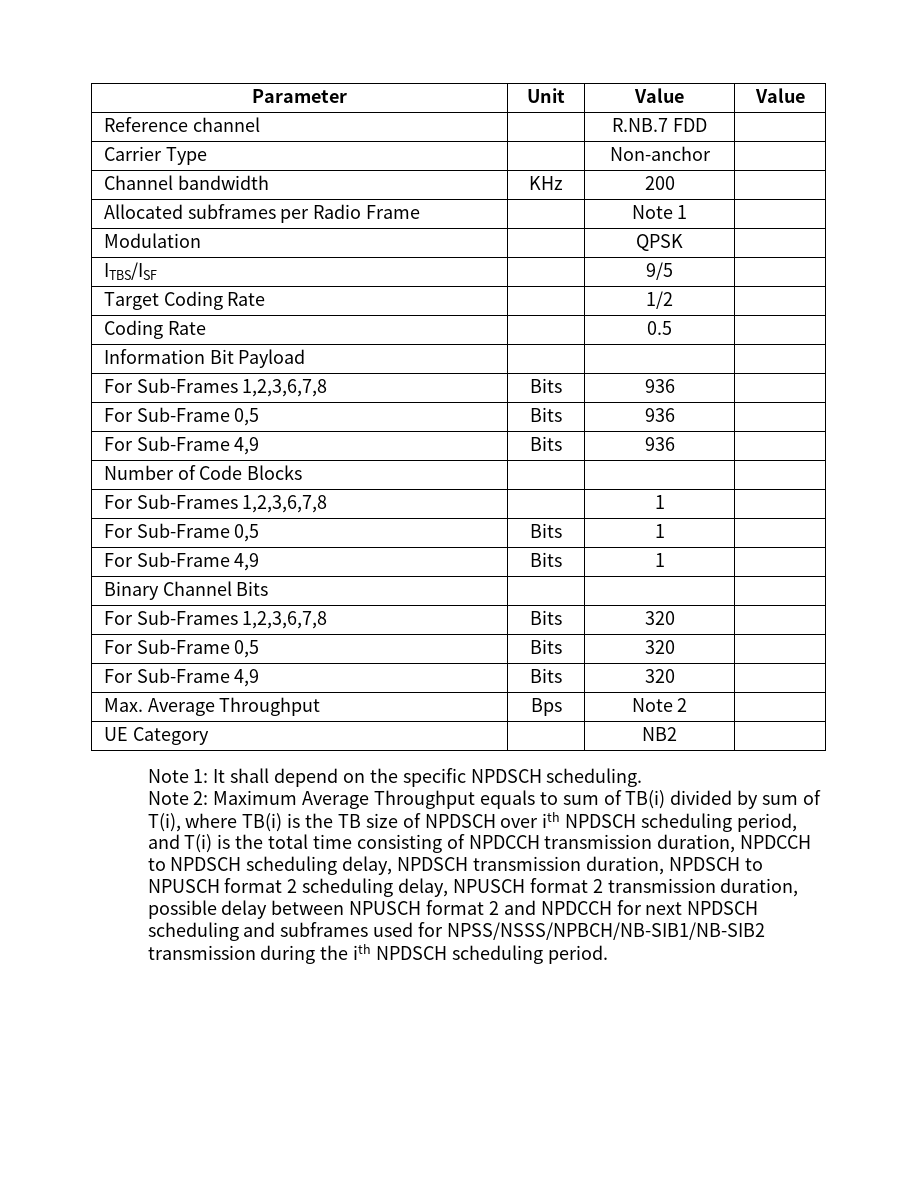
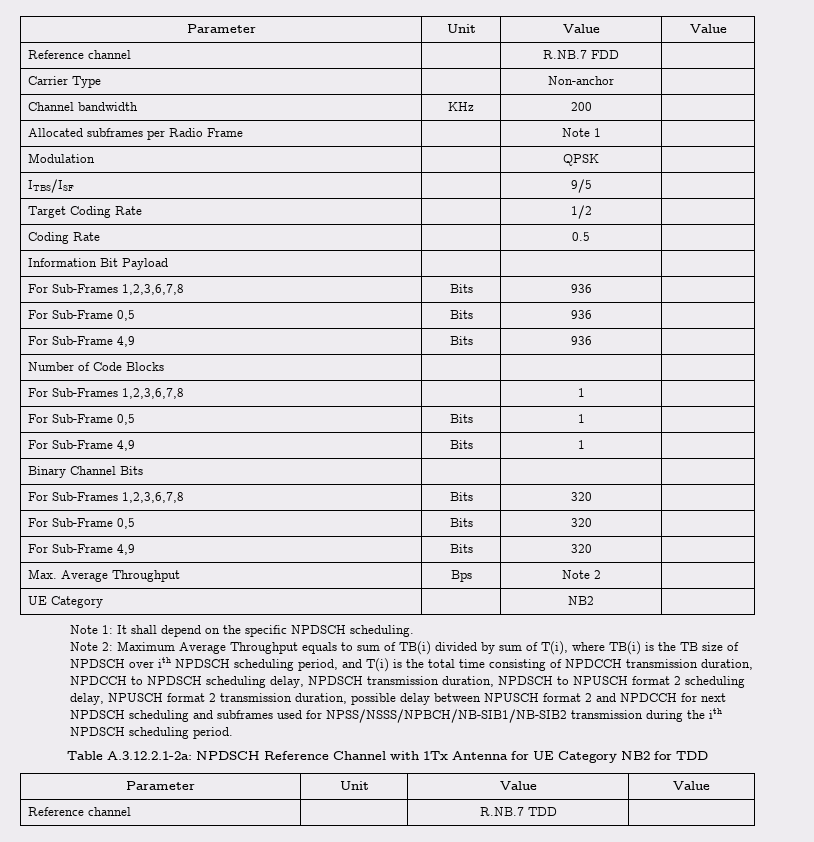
+ Table A.3.12.2.1-2a: NPDSCH Reference Channel with 1Tx Antenna for UE Category NB2 for TDD
+ Parameter | Unit | Value | Value
+ Reference channel | | R.NB.7 TDD |

